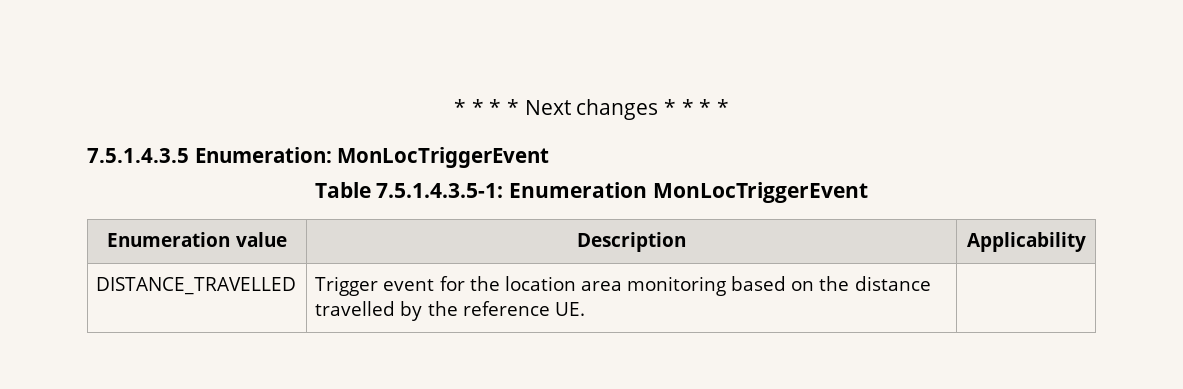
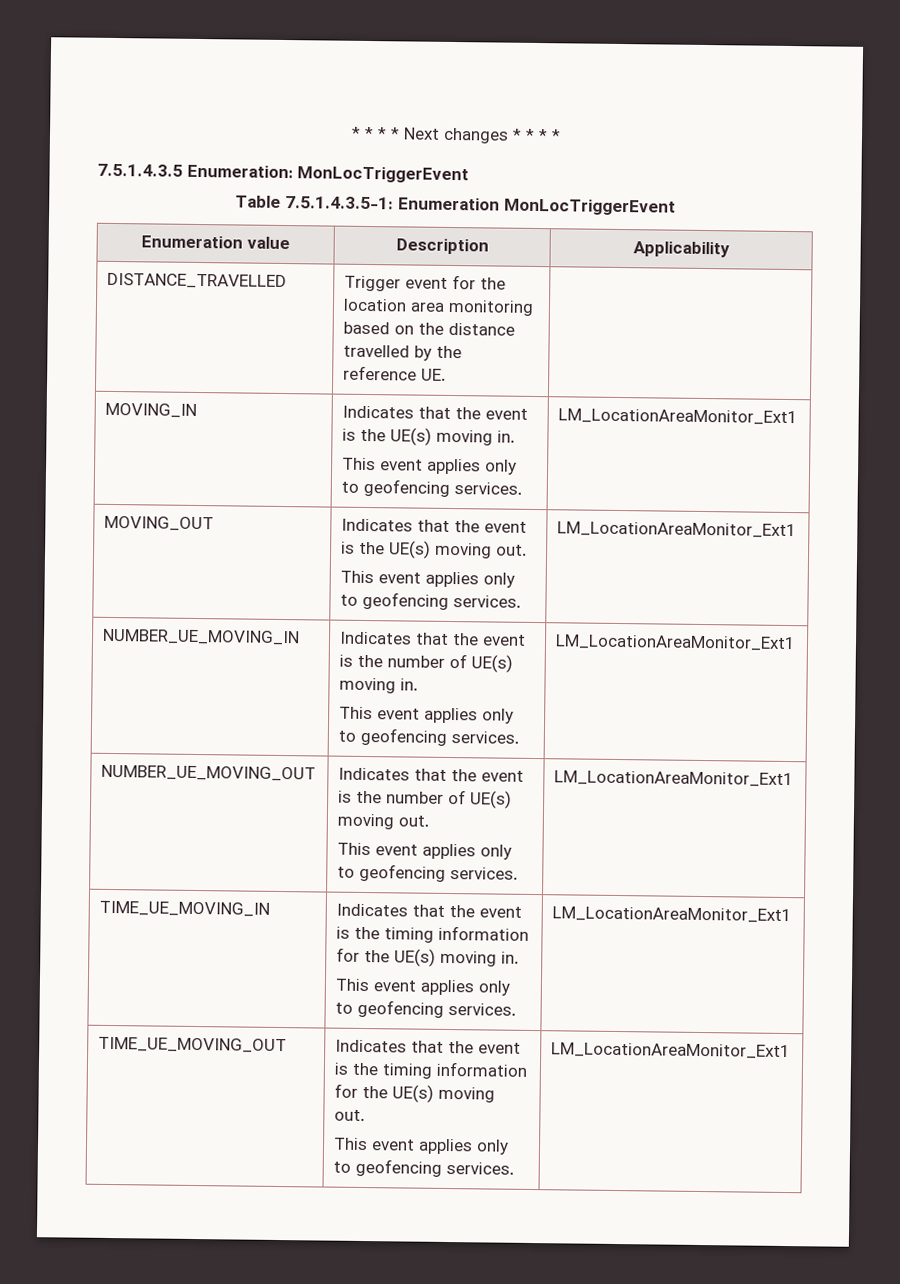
+ MOVING_IN | Indicates that the event is the UE(s) moving in.
+ This event applies only to geofencing services. | LM_LocationAreaMonitor_Ext1
+ MOVING_OUT | Indicates that the event is the UE(s) moving out.
+ This event applies only to geofencing services. | LM_LocationAreaMonitor_Ext1
+ NUMBER_UE_MOVING_IN | Indicates that the event is the number of UE(s) moving in.
+ This event applies only to geofencing services. | LM_LocationAreaMonitor_Ext1
+ NUMBER_UE_MOVING_OUT | Indicates that the event is the number of UE(s) moving out.
+ This event applies only to geofencing services. | LM_LocationAreaMonitor_Ext1
+ TIME_UE_MOVING_IN | Indicates that the event is the timing information for the UE(s) moving in.
+ This event applies only to geofencing services. | LM_LocationAreaMonitor_Ext1
+ TIME_UE_MOVING_OUT | Indicates that the event is the timing information for the UE(s) moving out.
+ This event applies only to geofencing services. | LM_LocationAreaMonitor_Ext1

